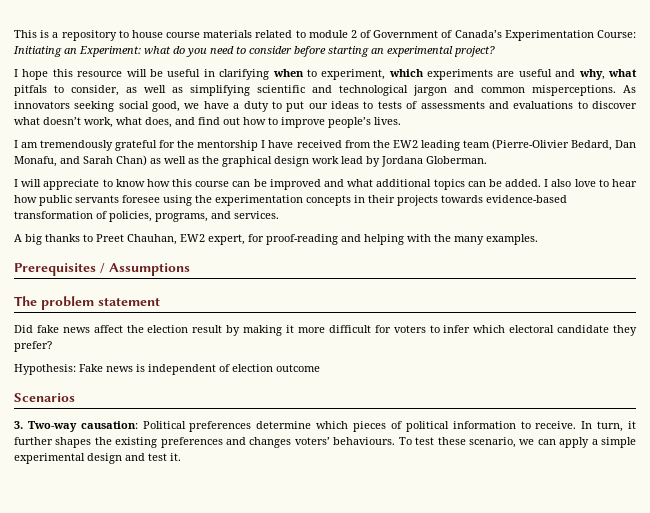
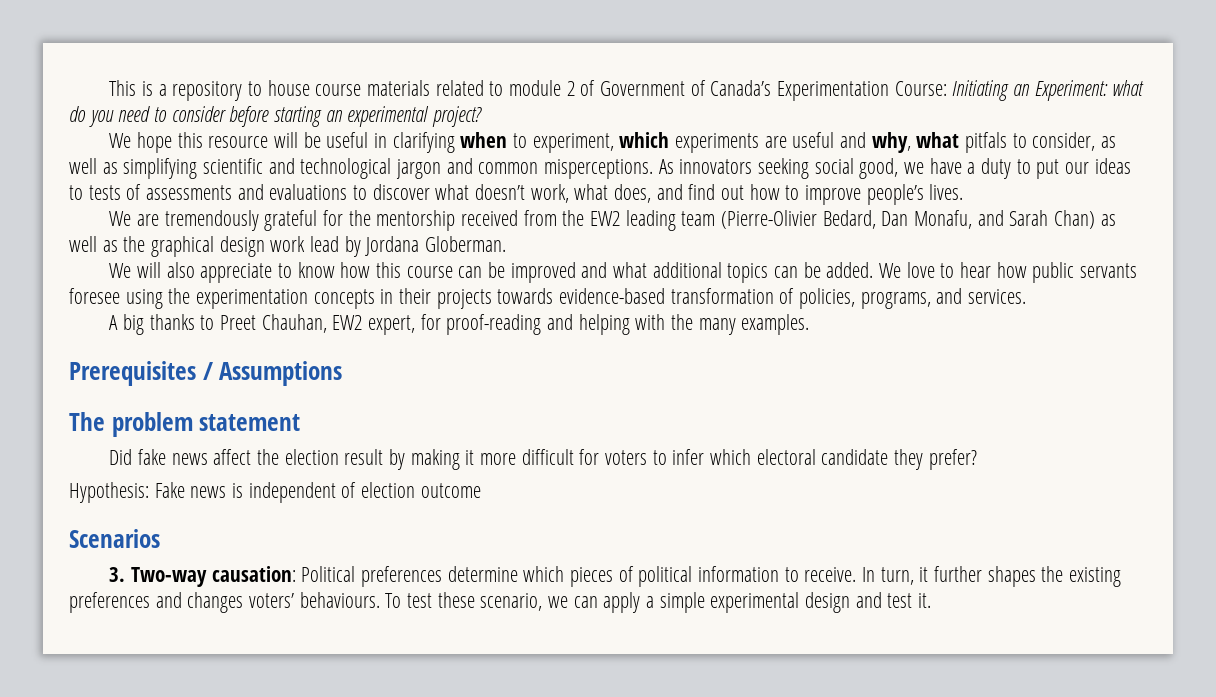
- I hope this resource will be useful in clarifying when to experiment, which experiments are useful and why, what pitfals to consider, as well as simplifying scientific and technological jargon and common misperceptions.
+ We hope this resource will be useful in clarifying when to experiment, which experiments are useful and why, what pitfals to consider, as well as simplifying scientific and technological jargon and common misperceptions.
- I am tremendously grateful for the mentorship I have received from the EW2 leading team (Pierre-Olivier Bedard, Dan Monafu, and Sarah Chan) as well as the graphical design work lead by Jordana Globerman.
+ We are tremendously grateful for the mentorship received from the EW2 leading team (Pierre-Olivier Bedard, Dan Monafu, and Sarah Chan) as well as the graphical design work lead by Jordana Globerman.
- I will appreciate to know how this course can be improved and what additional topics can be added.
+ We will also appreciate to know how this course can be improved and what additional topics can be added.
- I also love to hear how public servants foresee using the experimentation concepts in their projects towards evidence-based transformation of policies, programs, and services.
+ We love to hear how public servants foresee using the experimentation concepts in their projects towards evidence-based transformation of policies, programs, and services.

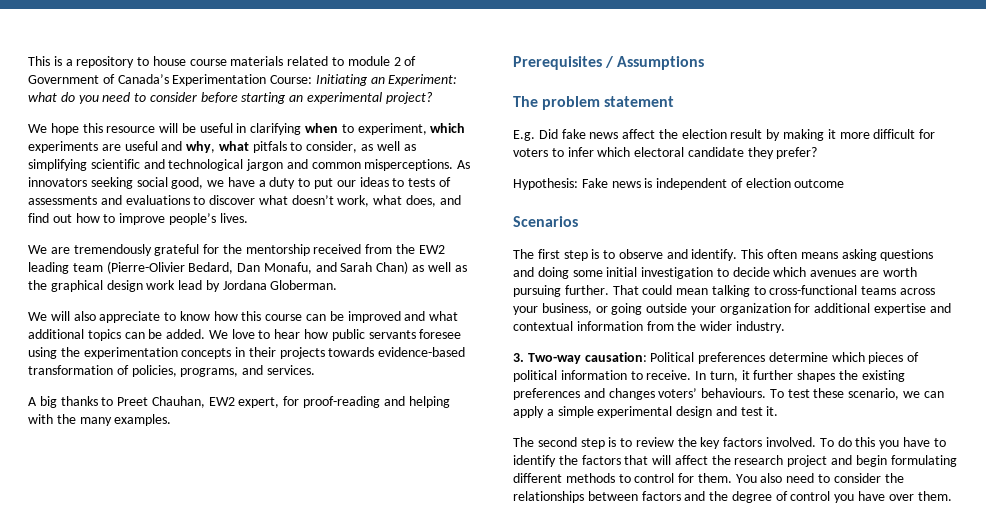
- Did fake news affect the election result by making it more difficult for voters to infer which electoral candidate they prefer?
+ E.g. Did fake news affect the election result by making it more difficult for voters to infer which electoral candidate they prefer?
+ The first step is to observe and identify. This often means asking questions and doing some initial investigation to decide which avenues are worth pursuing further. That could mean talking to cross-functional teams across your business, or going outside your organization for additional expertise and contextual information from the wider industry.
+ The second step is to review the key factors involved. To do this you have to identify the factors that will affect the research project and begin formulating different methods to control for them. You also need to consider the relationships between factors and the degree of control you have over them.

